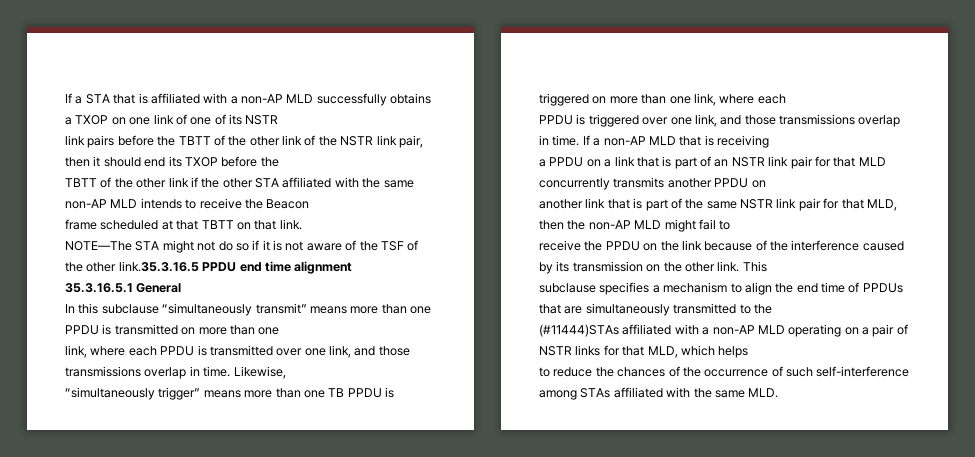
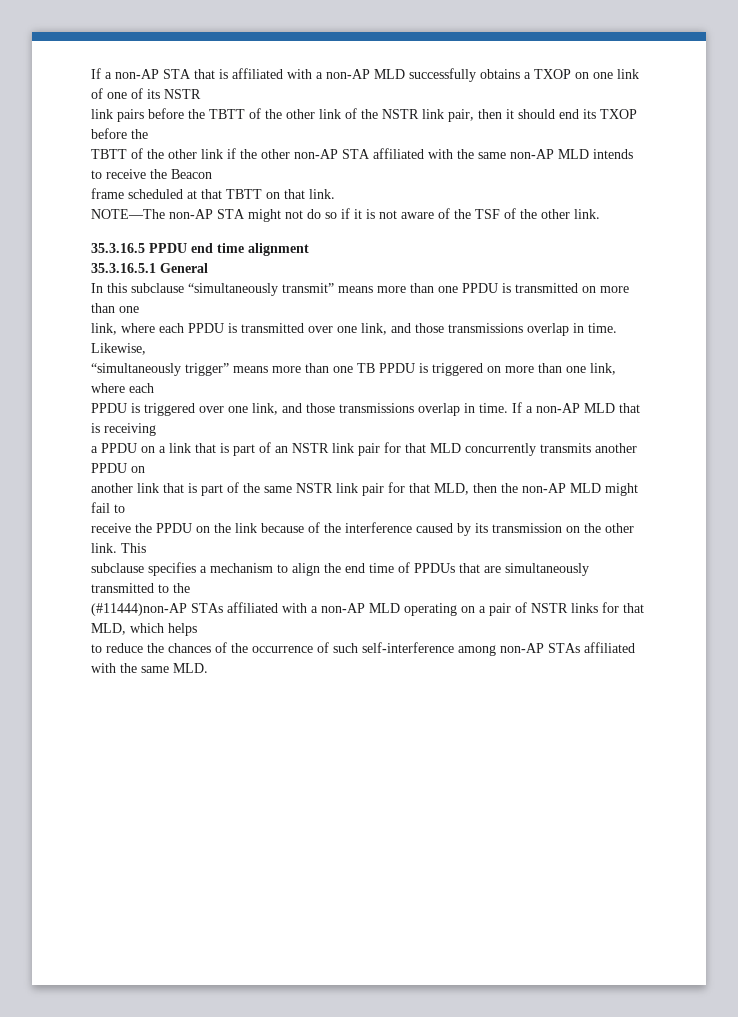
- If a STA that is affiliated with a non-AP MLD successfully obtains a TXOP on one link of one of its NSTR
+ If a non-AP STA that is affiliated with a non-AP MLD successfully obtains a TXOP on one link of one of its NSTR
- TBTT of the other link if the other STA affiliated with the same non-AP MLD intends to receive the Beacon
+ TBTT of the other link if the other non-AP STA affiliated with the same non-AP MLD intends to receive the Beacon
- NOTE—The STA might not do so if it is not aware of the TSF of the other link.35.3.16.5 PPDU end time alignment
+ NOTE—The non-AP STA might not do so if it is not aware of the TSF of the other link.
+ 35.3.16.5 PPDU end time alignment
- (#11444)STAs affiliated with a non-AP MLD operating on a pair of NSTR links for that MLD, which helps
+ (#11444)non-AP STAs affiliated with a non-AP MLD operating on a pair of NSTR links for that MLD, which helps
- to reduce the chances of the occurrence of such self-interference among STAs affiliated with the same MLD.
+ to reduce the chances of the occurrence of such self-interference among non-AP STAs affiliated with the same MLD.

